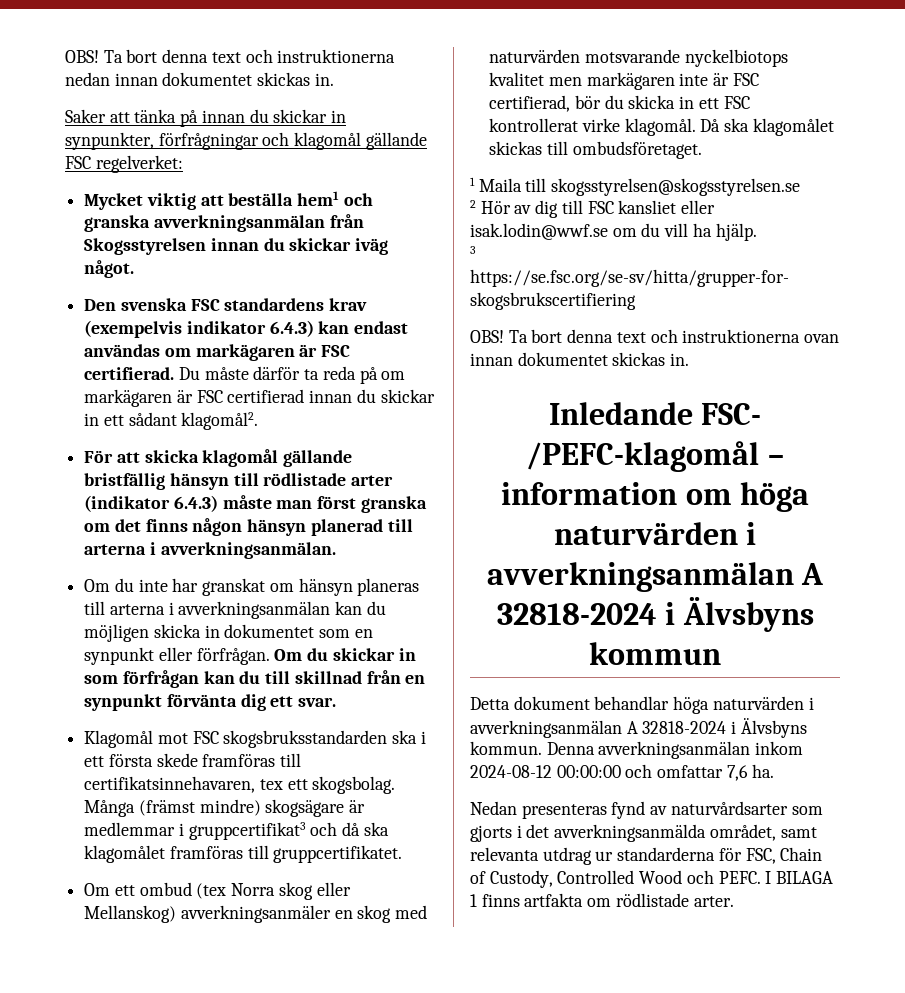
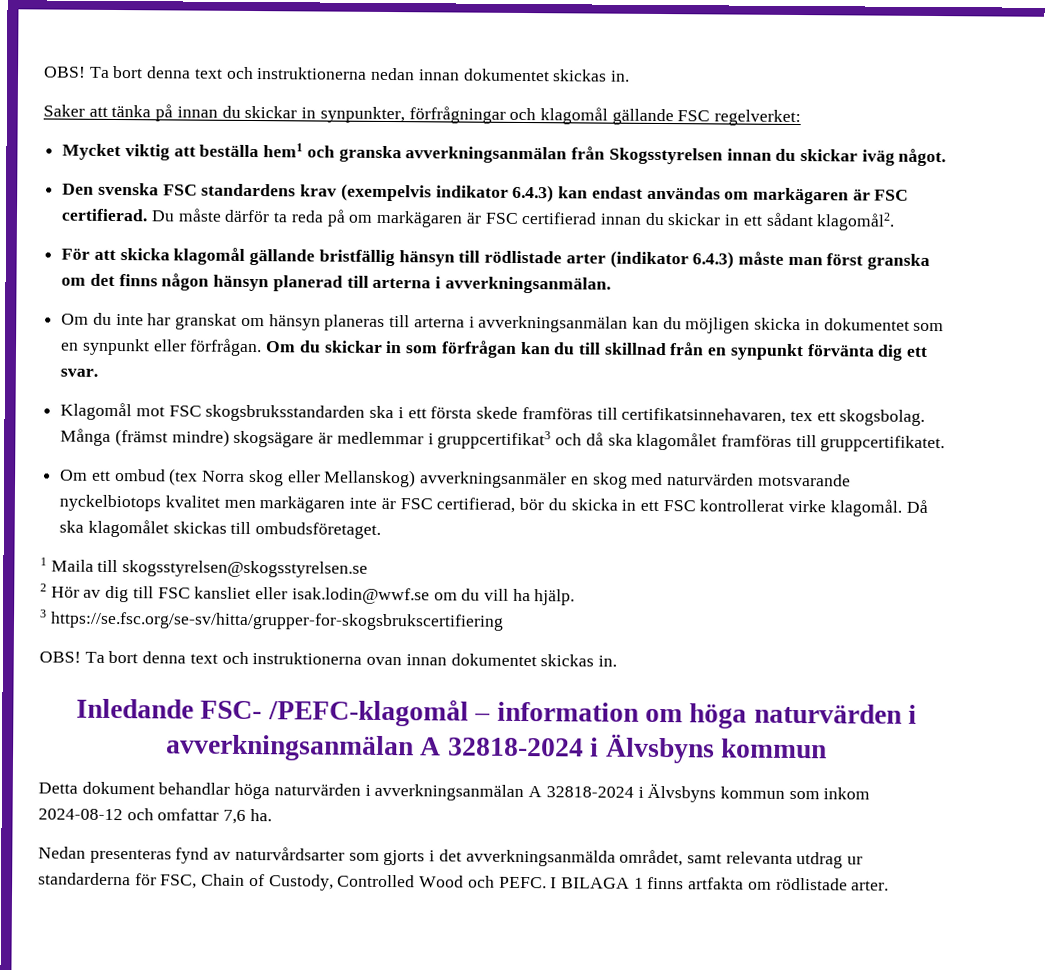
- Detta dokument behandlar höga naturvärden i avverkningsanmälan A 32818-2024 i Älvsbyns kommun. Denna avverkningsanmälan inkom 2024-08-12 00:00:00 och omfattar 7,6 ha.
+ Detta dokument behandlar höga naturvärden i avverkningsanmälan A 32818-2024 i Älvsbyns kommun som inkom 2024-08-12 och omfattar 7,6 ha.

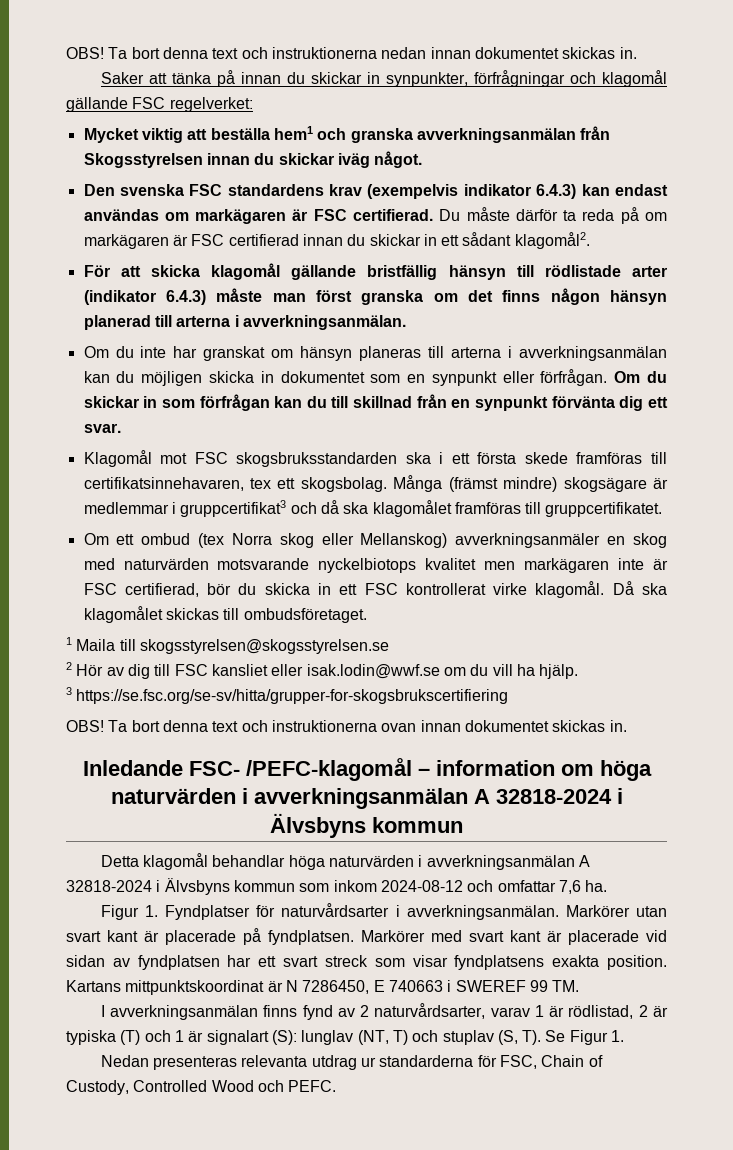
- Detta dokument behandlar höga naturvärden i avverkningsanmälan A 32818-2024 i Älvsbyns kommun som inkom 2024-08-12 och omfattar 7,6 ha.
+ Detta klagomål behandlar höga naturvärden i avverkningsanmälan A 32818-2024 i Älvsbyns kommun som inkom 2024-08-12 och omfattar 7,6 ha.
- Nedan presenteras fynd av naturvårdsarter som gjorts i det avverkningsanmälda området, samt relevanta utdrag ur standarderna för FSC, Chain of Custody, Controlled Wood och PEFC. I BILAGA 1 finns artfakta om rödlistade arter.
+ Figur 1. Fyndplatser för naturvårdsarter i avverkningsanmälan. Markörer utan svart kant är placerade på fyndplatsen. Markörer med svart kant är placerade vid sidan av fyndplatsen har ett svart streck som visar fyndplatsens exakta position. Kartans mittpunktskoordinat är N 7286450, E 740663 i SWEREF 99 TM.
+ I avverkningsanmälan finns fynd av 2 naturvårdsarter, varav 1 är rödlistad, 2 är typiska (T) och 1 är signalart (S): lunglav (NT, T) och stuplav (S, T). Se Figur 1.
+ Nedan presenteras relevanta utdrag ur standarderna för FSC, Chain of Custody, Controlled Wood och PEFC.

